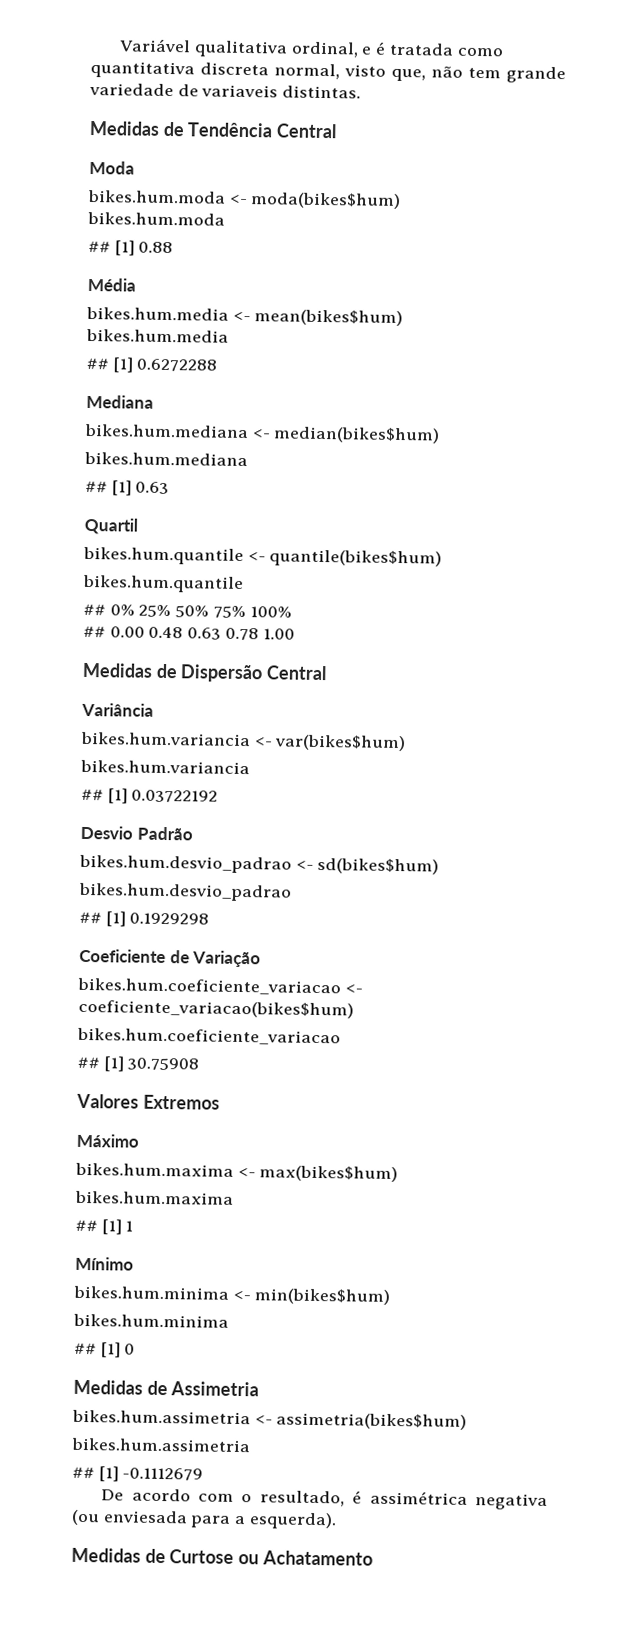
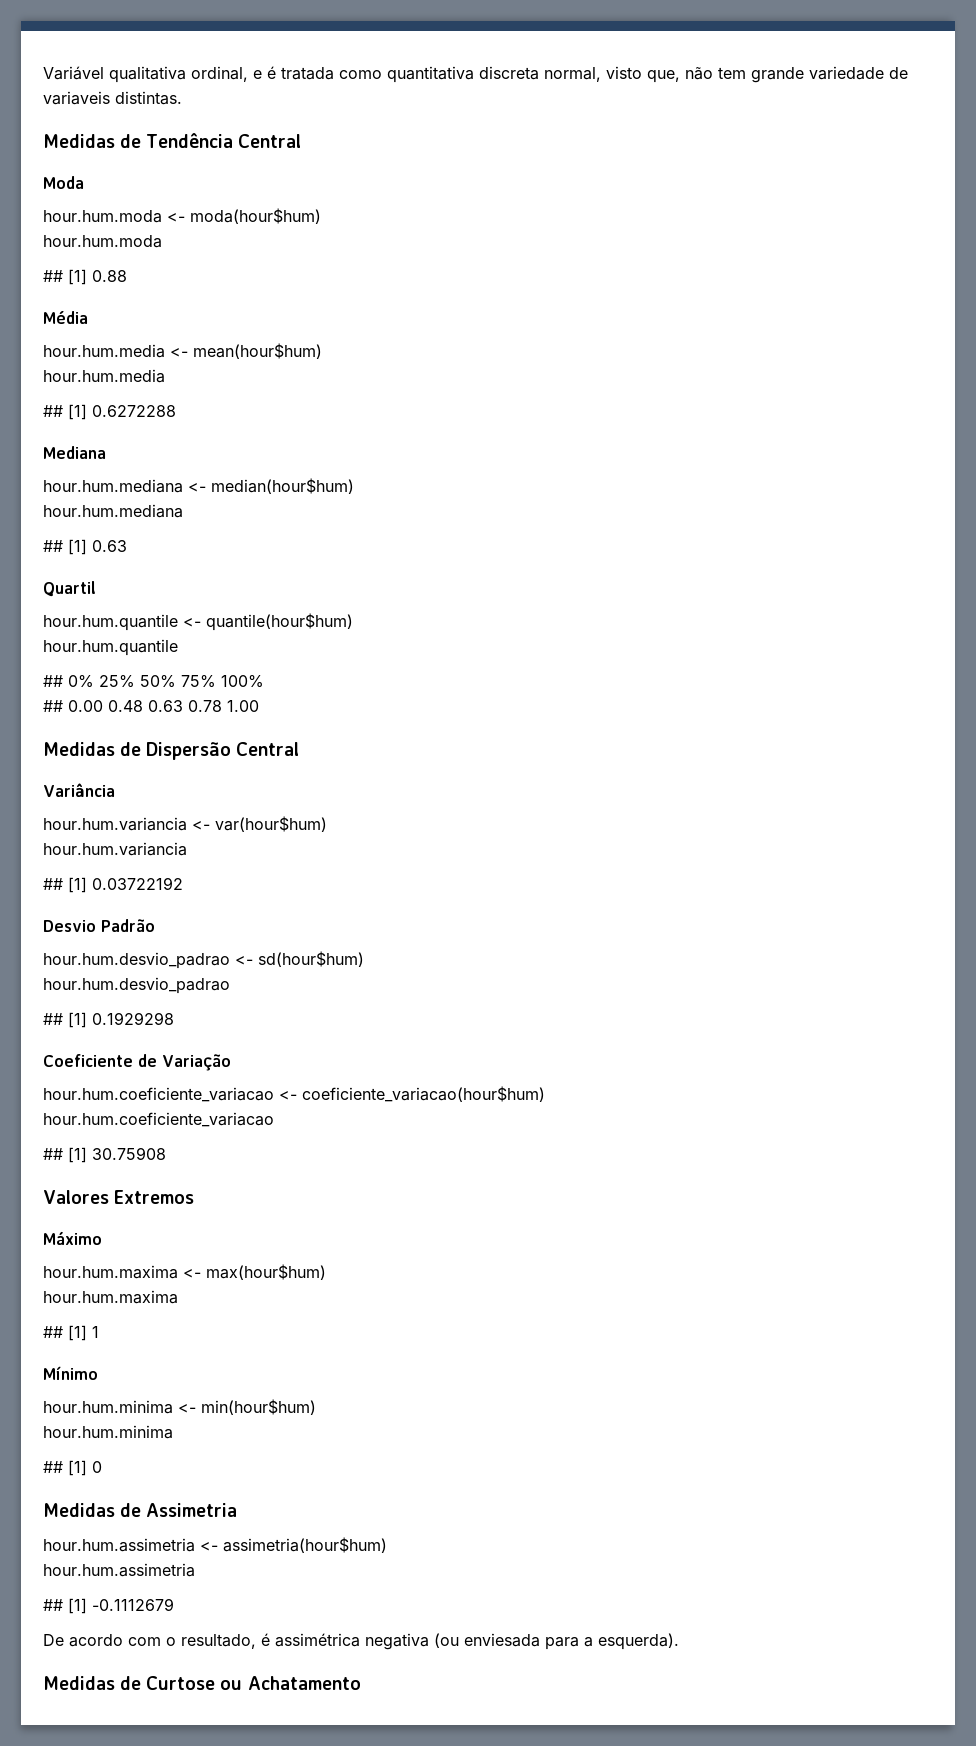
- bikes.hum.moda <- moda(bikes$hum)
- bikes.hum.moda
+ hour.hum.moda <- moda(hour$hum)
+ hour.hum.moda
- bikes.hum.media <- mean(bikes$hum)
- bikes.hum.media
+ hour.hum.media <- mean(hour$hum)
+ hour.hum.media
- bikes.hum.mediana <- median(bikes$hum)
- bikes.hum.mediana
+ hour.hum.mediana <- median(hour$hum)
+ hour.hum.mediana
- bikes.hum.quantile <- quantile(bikes$hum)
- bikes.hum.quantile
+ hour.hum.quantile <- quantile(hour$hum)
+ hour.hum.quantile
- bikes.hum.variancia <- var(bikes$hum)
- bikes.hum.variancia
+ hour.hum.variancia <- var(hour$hum)
+ hour.hum.variancia
- bikes.hum.desvio_padrao <- sd(bikes$hum)
- bikes.hum.desvio_padrao
+ hour.hum.desvio_padrao <- sd(hour$hum)
+ hour.hum.desvio_padrao
- bikes.hum.coeficiente_variacao <- coeficiente_variacao(bikes$hum)
- bikes.hum.coeficiente_variacao
+ hour.hum.coeficiente_variacao <- coeficiente_variacao(hour$hum)
+ hour.hum.coeficiente_variacao
- bikes.hum.maxima <- max(bikes$hum)
- bikes.hum.maxima
+ hour.hum.maxima <- max(hour$hum)
+ hour.hum.maxima
- bikes.hum.minima <- min(bikes$hum)
- bikes.hum.minima
+ hour.hum.minima <- min(hour$hum)
+ hour.hum.minima
- bikes.hum.assimetria <- assimetria(bikes$hum)
- bikes.hum.assimetria
+ hour.hum.assimetria <- assimetria(hour$hum)
+ hour.hum.assimetria

